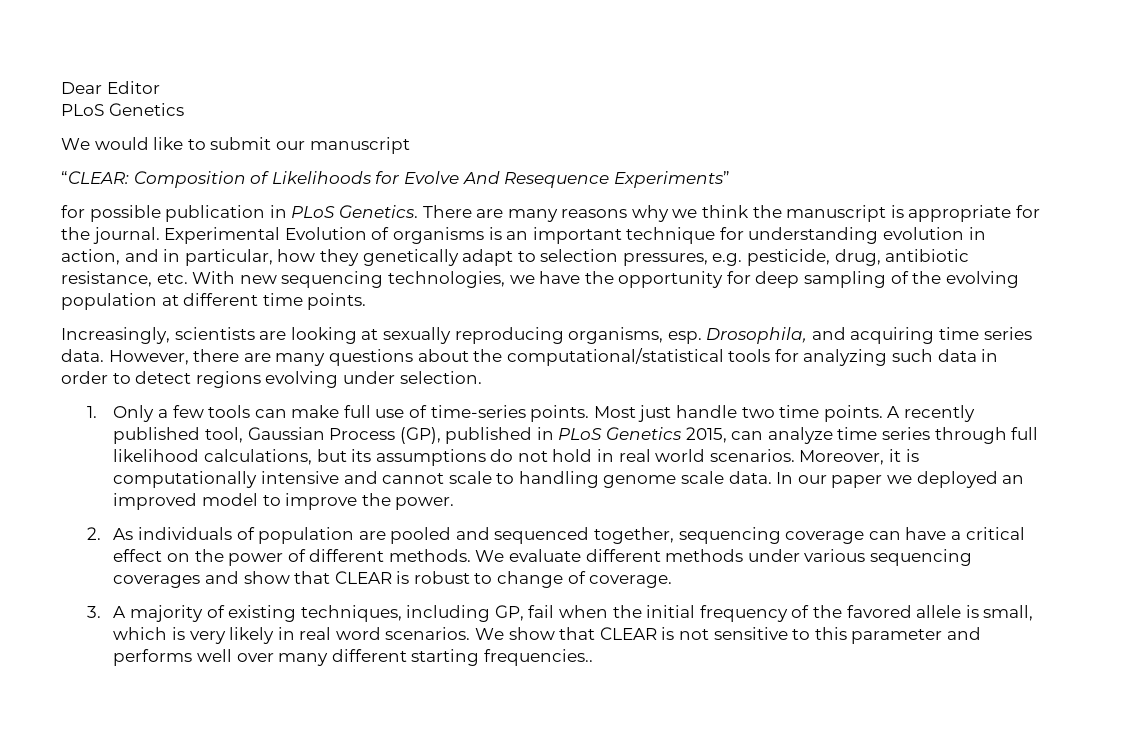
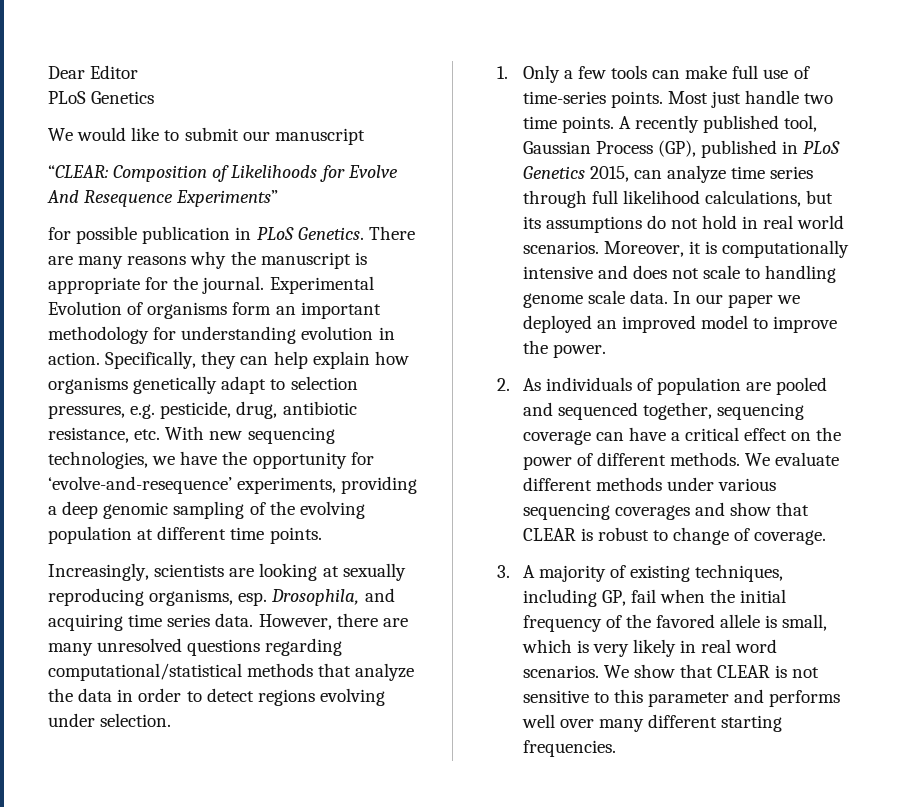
- There are many reasons why we think the manuscript is appropriate for the journal.
+ There are many reasons why the manuscript is appropriate for the journal.
- Experimental Evolution of organisms is an important technique for understanding evolution in action, and in particular, how they genetically adapt to selection pressures, e.g. pesticide, drug, antibiotic resistance, etc. With new sequencing technologies, we have the opportunity for deep sampling of the evolving population at different time points.
+ Experimental Evolution of organisms form an important methodology for understanding evolution in action. Specifically, they can help explain how organisms genetically adapt to selection pressures, e.g. pesticide, drug, antibiotic resistance, etc. With new sequencing technologies, we have the opportunity for ‘evolve-and-resequence’ experiments, providing a deep genomic sampling of the evolving population at different time points.
- However, there are many questions about the computational/statistical tools for analyzing such data in order to detect regions evolving under selection.
+ However, there are many unresolved questions regarding computational/statistical methods that analyze the data in order to detect regions evolving under selection.
- Moreover, it is computationally intensive and cannot scale to handling genome scale data.
+ Moreover, it is computationally intensive and does not scale to handling genome scale data.
- We show that CLEAR is not sensitive to this parameter and performs well over many different starting frequencies..
+ We show that CLEAR is not sensitive to this parameter and performs well over many different starting frequencies.

